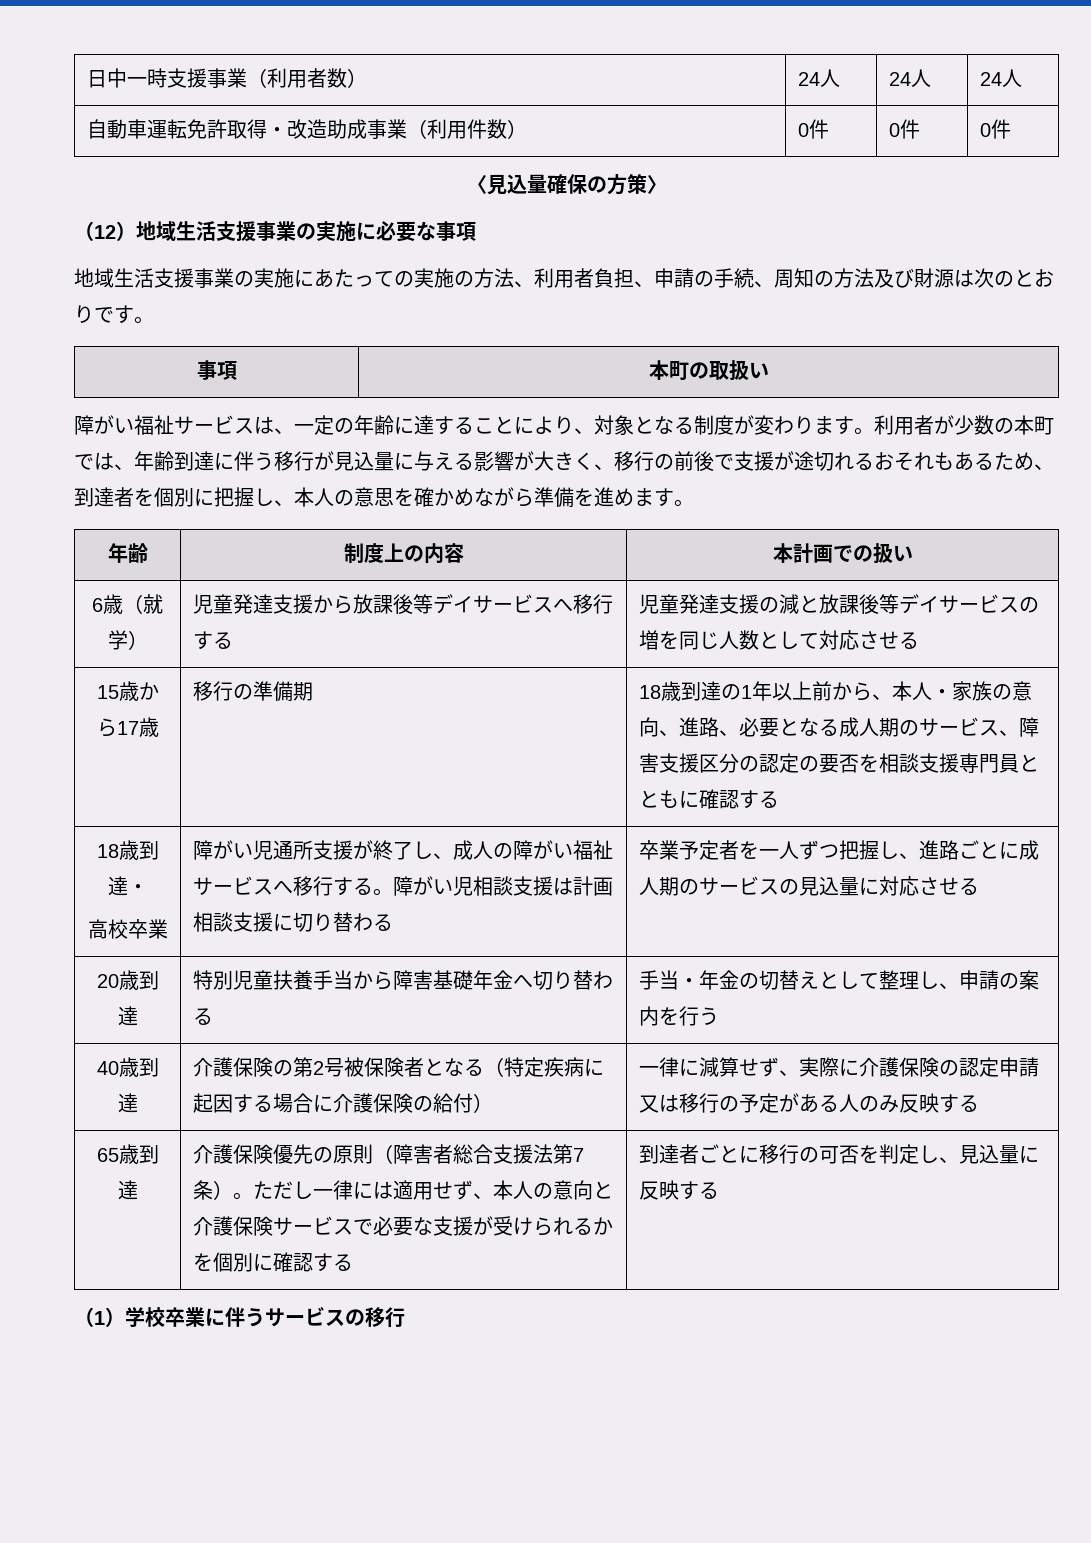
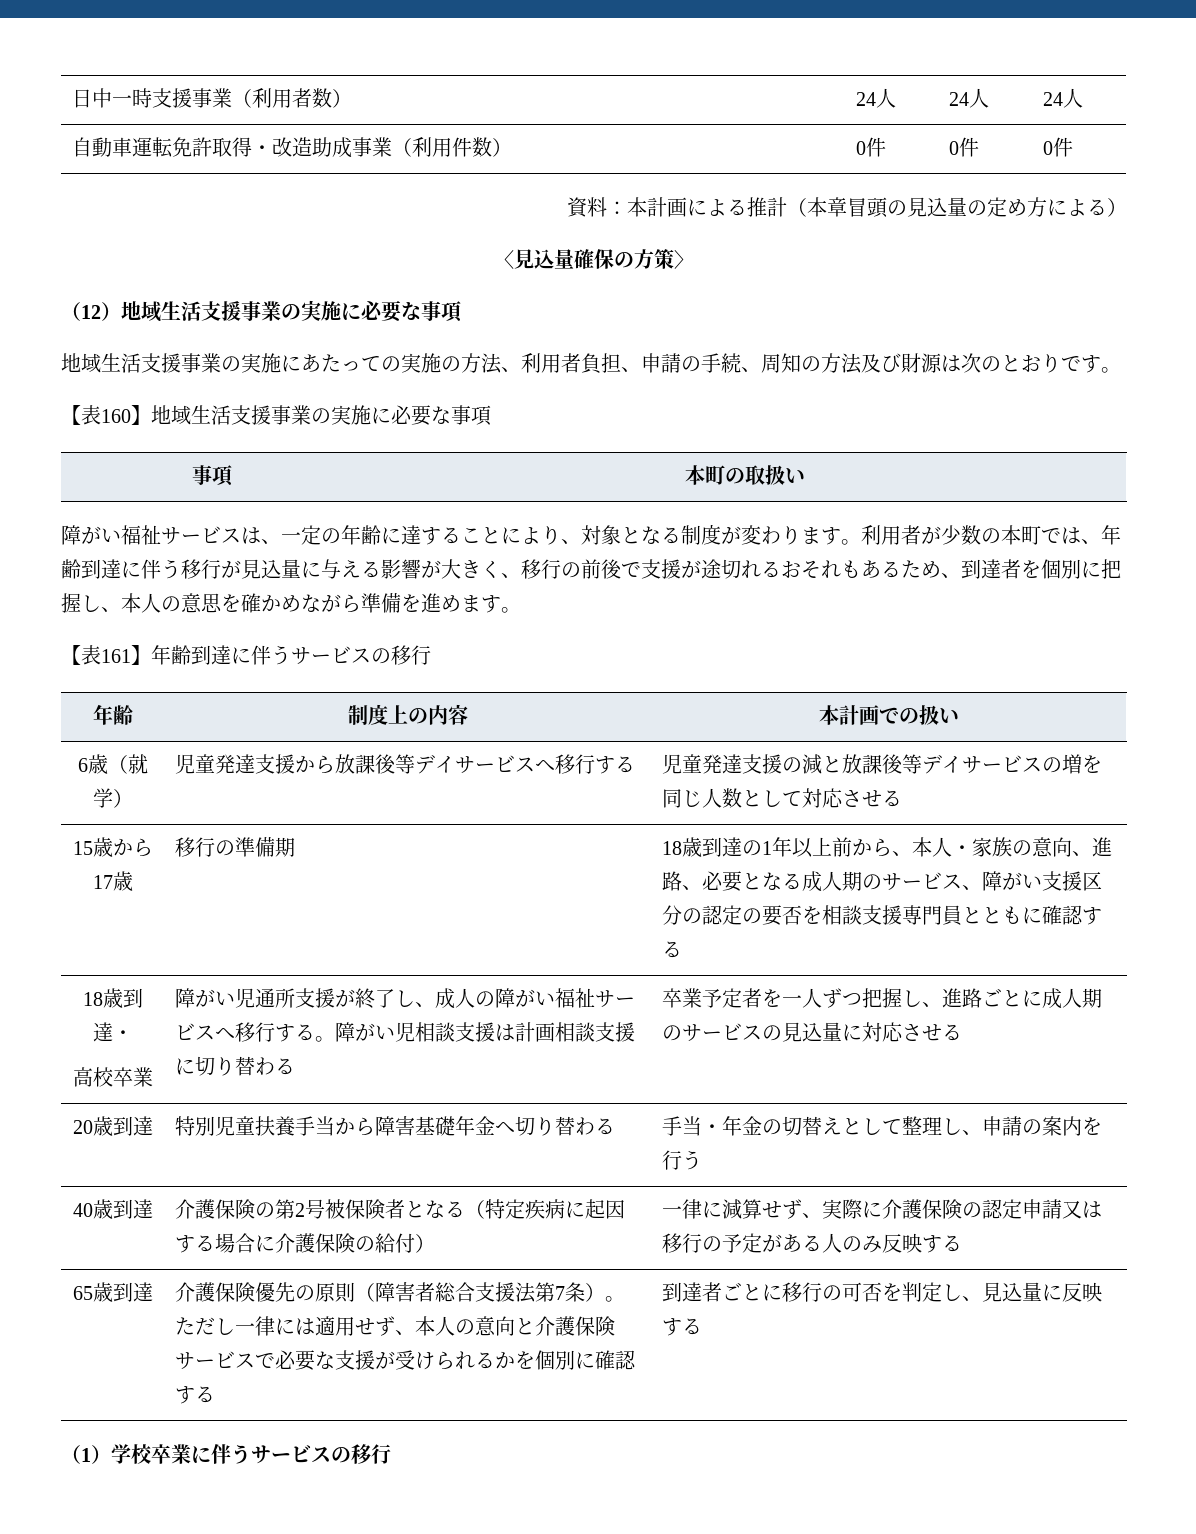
+ 資料：本計画による推計（本章冒頭の見込量の定め方による）
+ 【表160】地域生活支援事業の実施に必要な事項
+ 【表161】年齢到達に伴うサービスの移行
- 18歳到達の1年以上前から、本人・家族の意向、進路、必要となる成人期のサービス、障害支援区分の認定の要否を相談支援専門員とともに確認する
+ 18歳到達の1年以上前から、本人・家族の意向、進路、必要となる成人期のサービス、障がい支援区分の認定の要否を相談支援専門員とともに確認する

